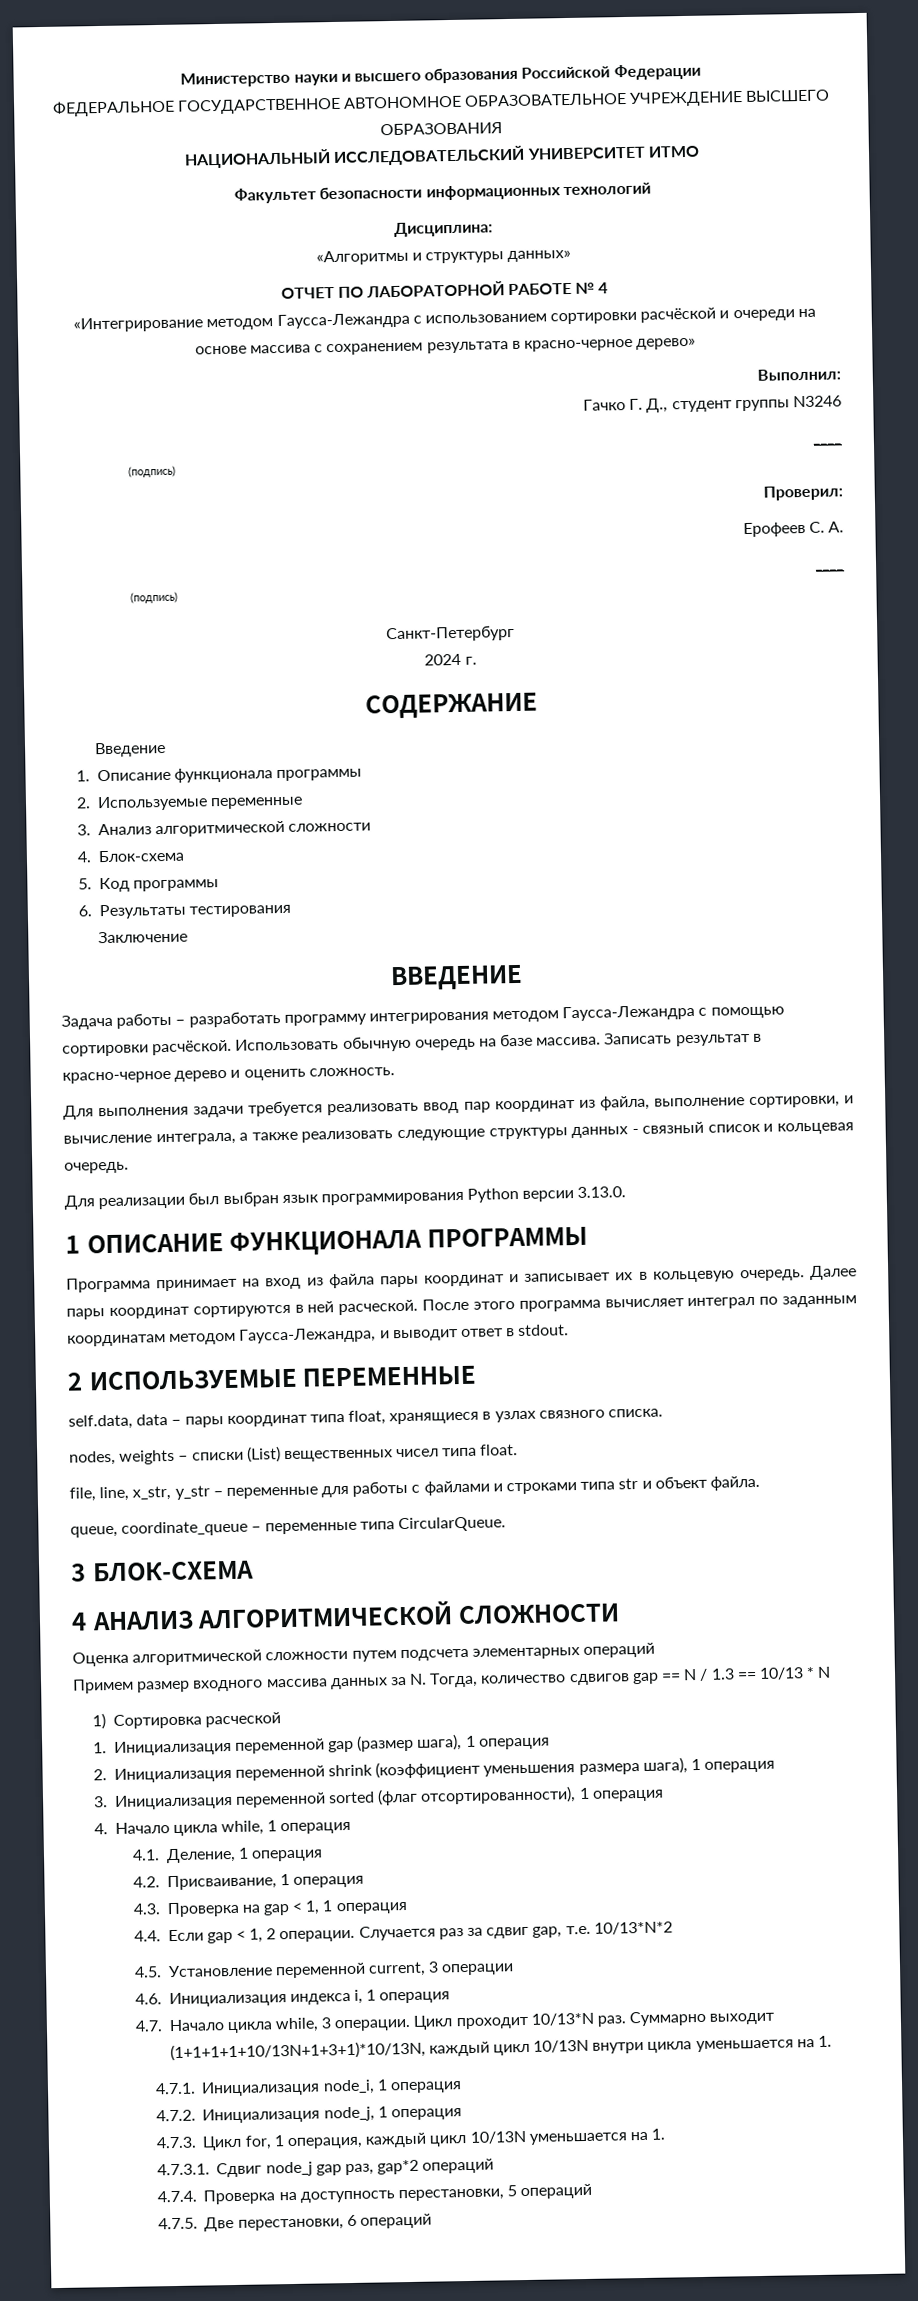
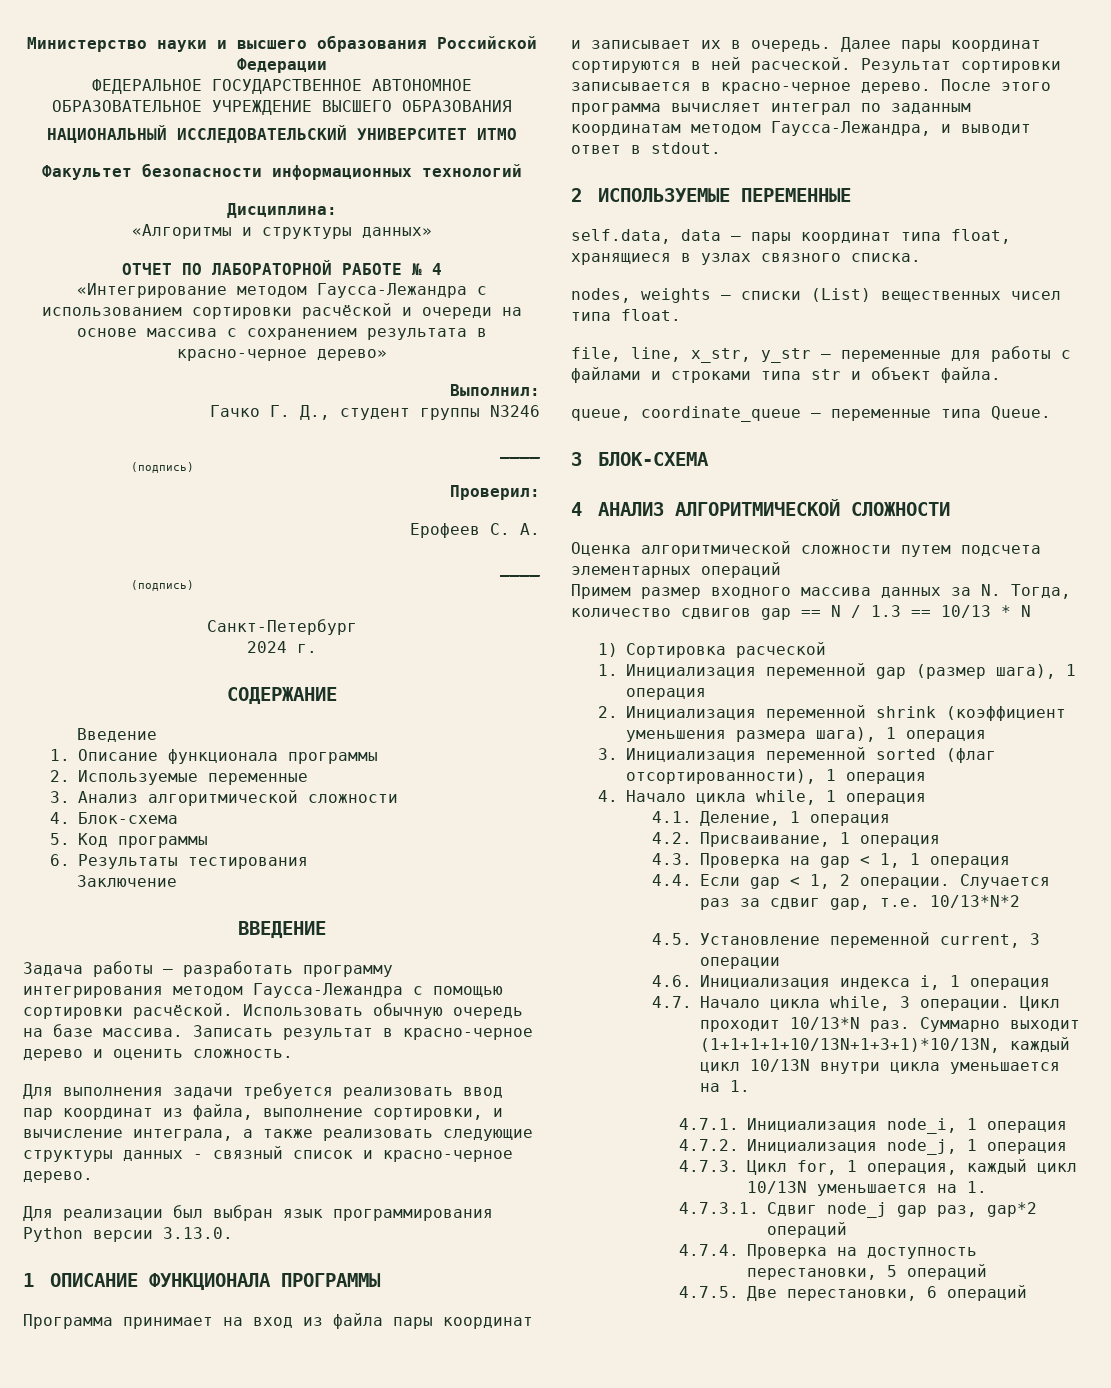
- Для выполнения задачи требуется реализовать ввод пар координат из файла, выполнение сортировки, и вычисление интеграла, а также реализовать следующие структуры данных - связный список и кольцевая очередь.
+ Для выполнения задачи требуется реализовать ввод пар координат из файла, выполнение сортировки, и вычисление интеграла, а также реализовать следующие структуры данных - связный список и красно-черное дерево.
- Программа принимает на вход из файла пары координат и записывает их в кольцевую очередь.
+ Программа принимает на вход из файла пары координат и записывает их в очередь.
+ Результат сортировки записывается в красно-черное дерево.
- queue, coordinate_queue – переменные типа CircularQueue.
+ queue, coordinate_queue – переменные типа Queue.

